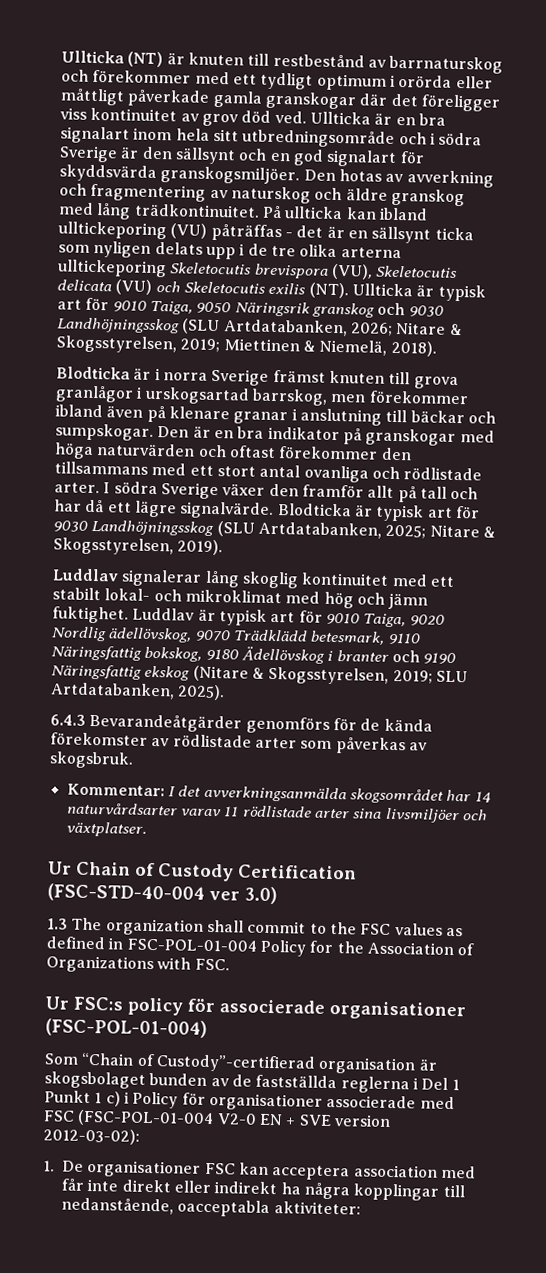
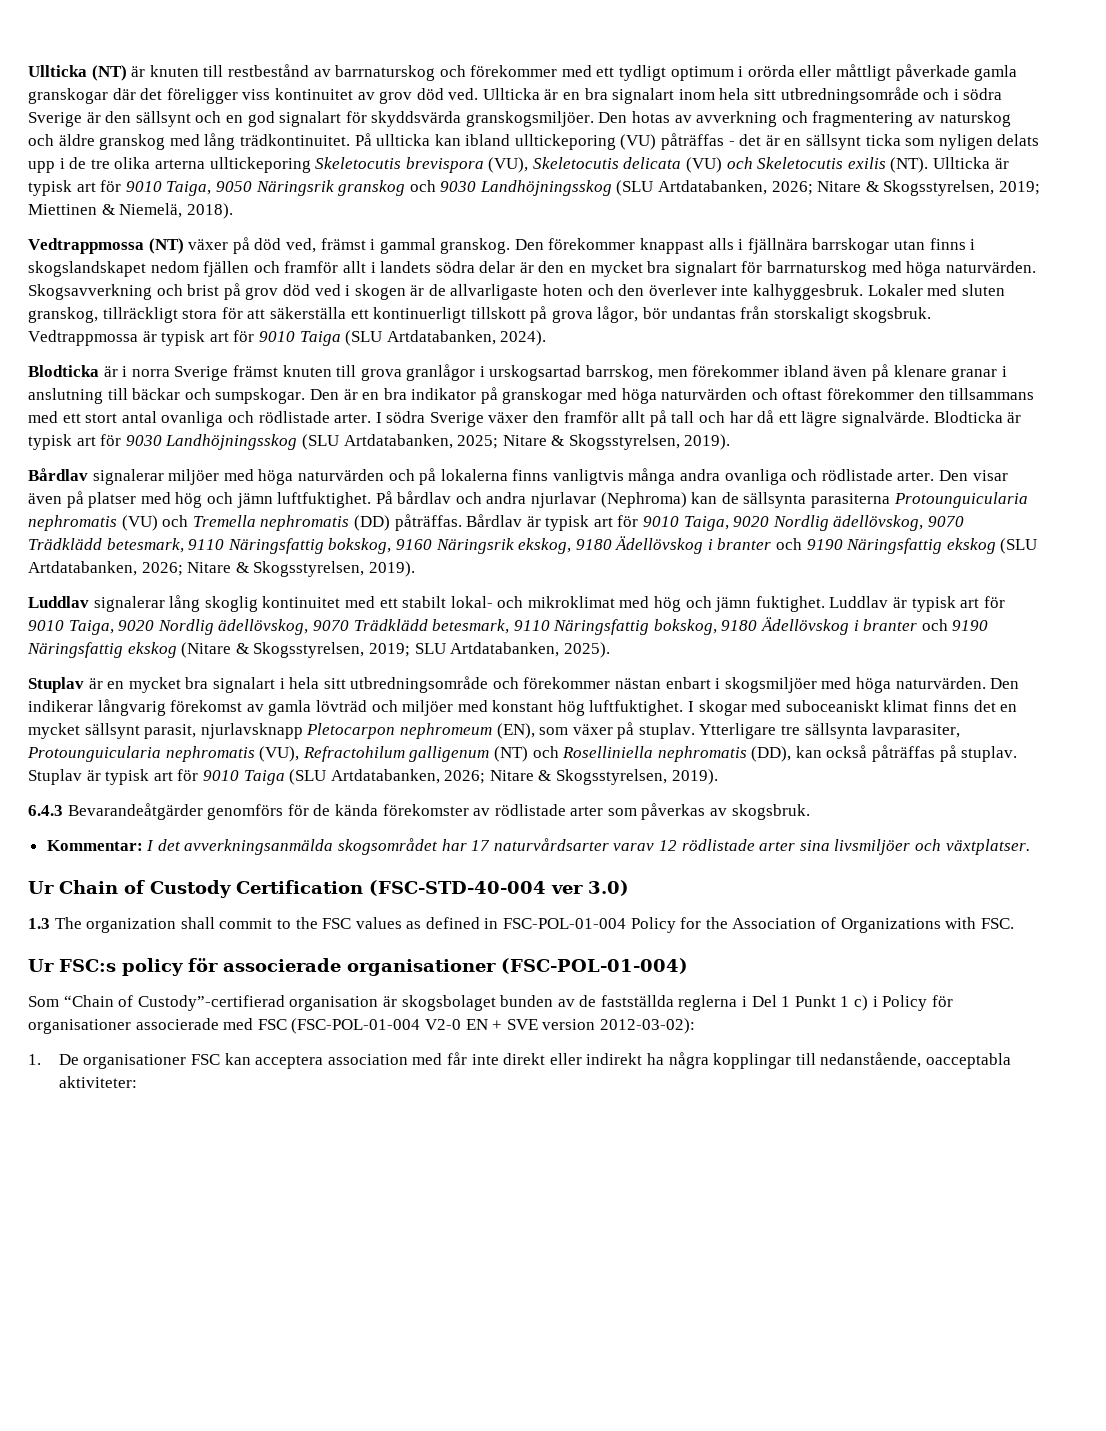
+ Vedtrappmossa (NT) växer på död ved, främst i gammal granskog. Den förekommer knappast alls i fjällnära barrskogar utan finns i skogslandskapet nedom fjällen och framför allt i landets södra delar är den en mycket bra signalart för barrnaturskog med höga naturvärden. Skogsavverkning och brist på grov död ved i skogen är de allvarligaste hoten och den överlever inte kalhyggesbruk. Lokaler med sluten granskog, tillräckligt stora för att säkerställa ett kontinuerligt tillskott på grova lågor, bör undantas från storskaligt skogsbruk. Vedtrappmossa är typisk art för 9010 Taiga (SLU Artdatabanken, 2024).
+ Bårdlav signalerar miljöer med höga naturvärden och på lokalerna finns vanligtvis många andra ovanliga och rödlistade arter. Den visar även på platser med hög och jämn luftfuktighet. På bårdlav och andra njurlavar (Nephroma) kan de sällsynta parasiterna Protounguicularia nephromatis (VU) och Tremella nephromatis (DD) påträffas. Bårdlav är typisk art för 9010 Taiga, 9020 Nordlig ädellövskog, 9070 Trädklädd betesmark, 9110 Näringsfattig bokskog, 9160 Näringsrik ekskog, 9180 Ädellövskog i branter och 9190 Näringsfattig ekskog (SLU Artdatabanken, 2026; Nitare & Skogsstyrelsen, 2019).
+ Stuplav är en mycket bra signalart i hela sitt utbredningsområde och förekommer nästan enbart i skogsmiljöer med höga naturvärden. Den indikerar långvarig förekomst av gamla lövträd och miljöer med konstant hög luftfuktighet. I skogar med suboceaniskt klimat finns det en mycket sällsynt parasit, njurlavsknapp Pletocarpon nephromeum (EN), som växer på stuplav. Ytterligare tre sällsynta lavparasiter, Protounguicularia nephromatis (VU), Refractohilum galligenum (NT) och Roselliniella nephromatis (DD), kan också påträffas på stuplav. Stuplav är typisk art för 9010 Taiga (SLU Artdatabanken, 2026; Nitare & Skogsstyrelsen, 2019).
- Kommentar: I det avverkningsanmälda skogsområdet har 14 naturvårdsarter varav 11 rödlistade arter sina livsmiljöer och växtplatser.
+ Kommentar: I det avverkningsanmälda skogsområdet har 17 naturvårdsarter varav 12 rödlistade arter sina livsmiljöer och växtplatser.

